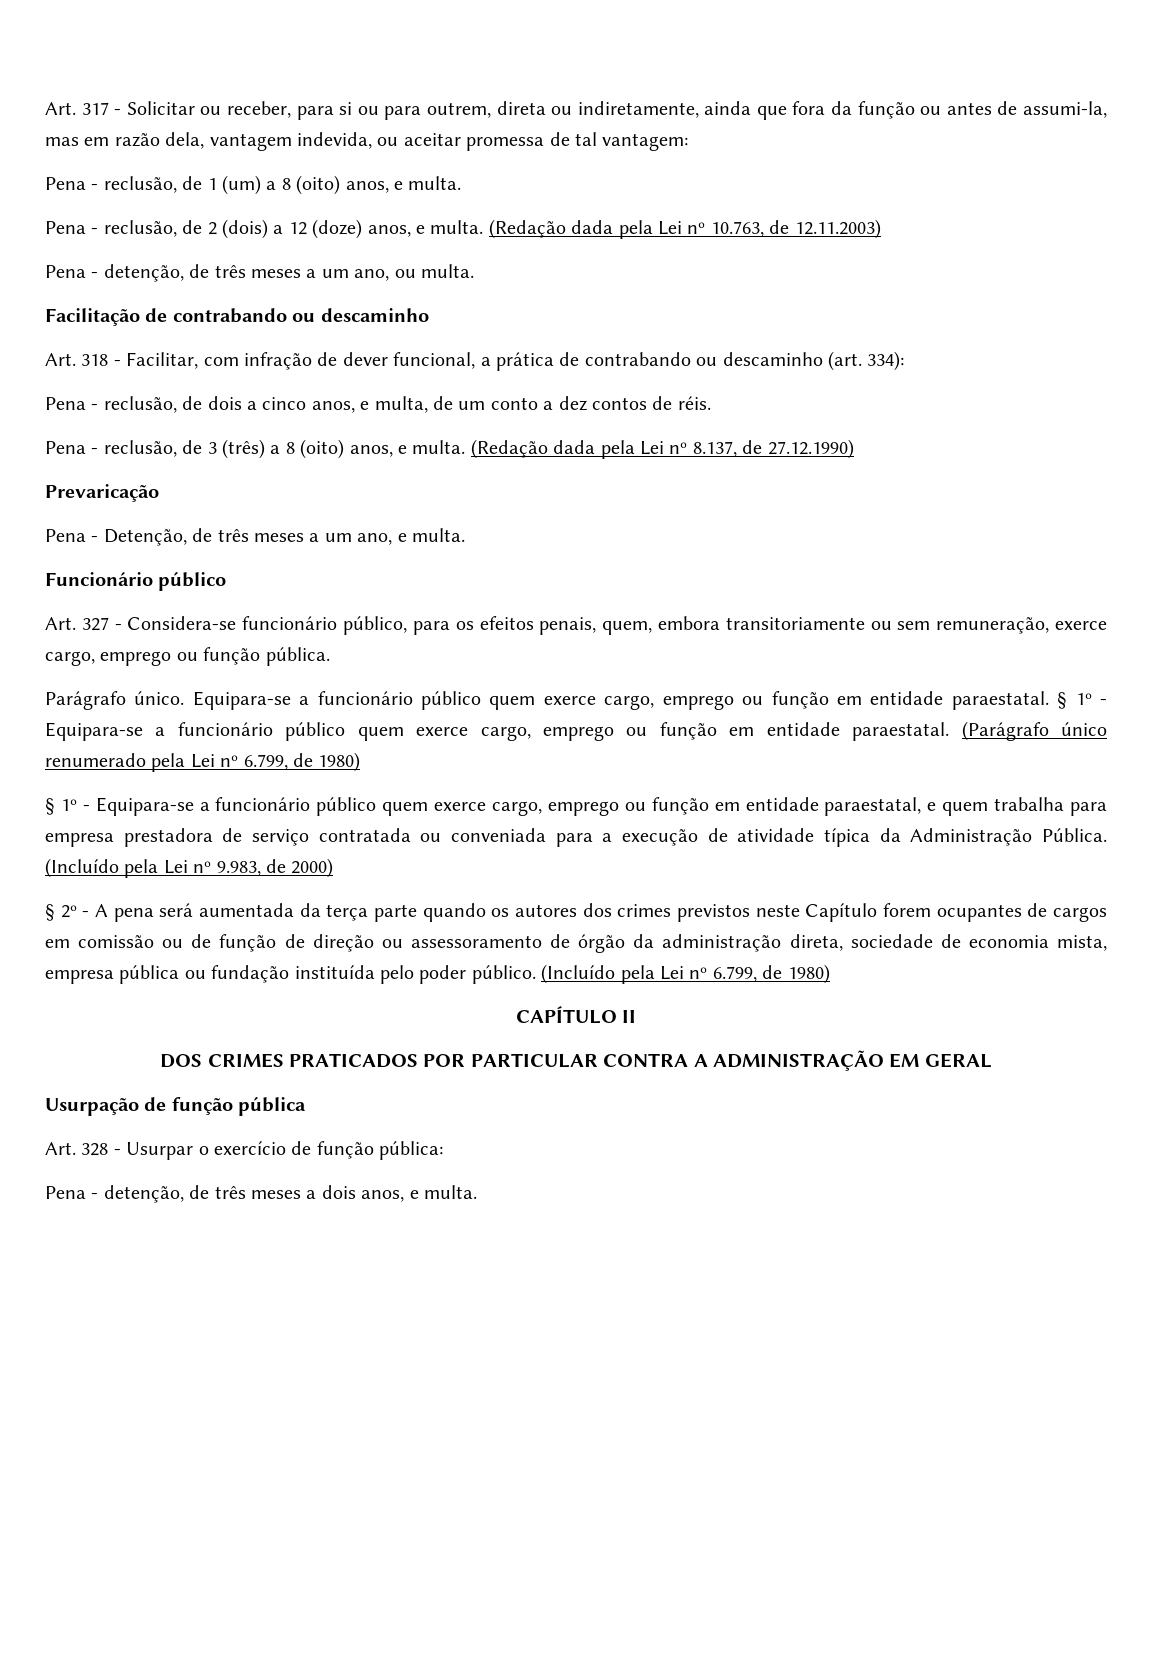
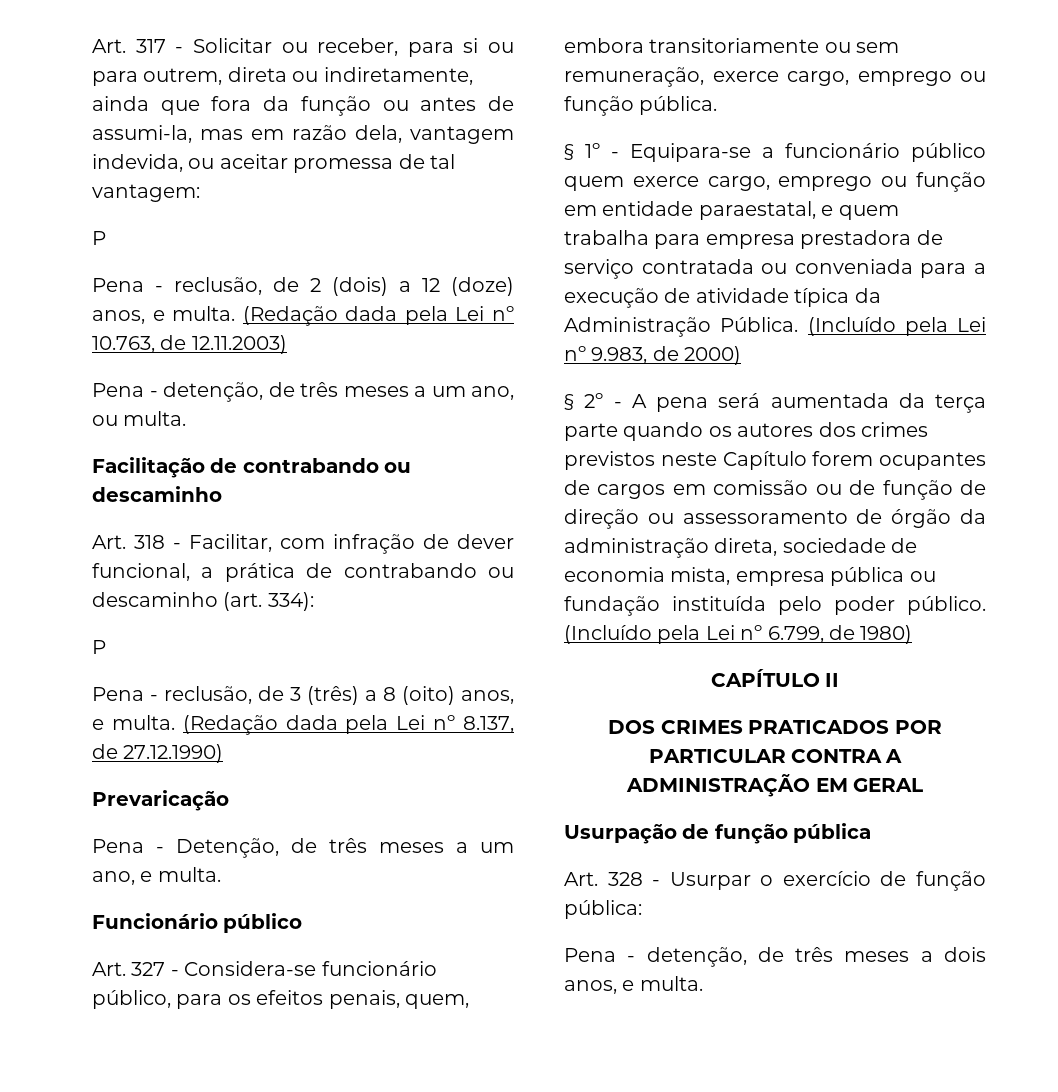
  Art. 317 - Solicitar ou receber, para si ou para outrem, direta ou indiretamente, ainda que fora da função ou antes de assumi-la, mas em razão dela, vantagem indevida, ou aceitar promessa de tal vantagem:
- Pena - reclusão, de 1 (um) a 8 (oito) anos, e multa.
+ P
  Art. 318 - Facilitar, com infração de dever funcional, a prática de contrabando ou descaminho (art. 334):
- Pena - reclusão, de dois a cinco anos, e multa, de um conto a dez contos de réis.
+ P
- Parágrafo único. Equipara-se a funcionário público quem exerce cargo, emprego ou função em entidade paraestatal. § 1º - Equipara-se a funcionário público quem exerce cargo, emprego ou função em entidade paraestatal. (Parágrafo único renumerado pela Lei nº 6.799, de 1980)

